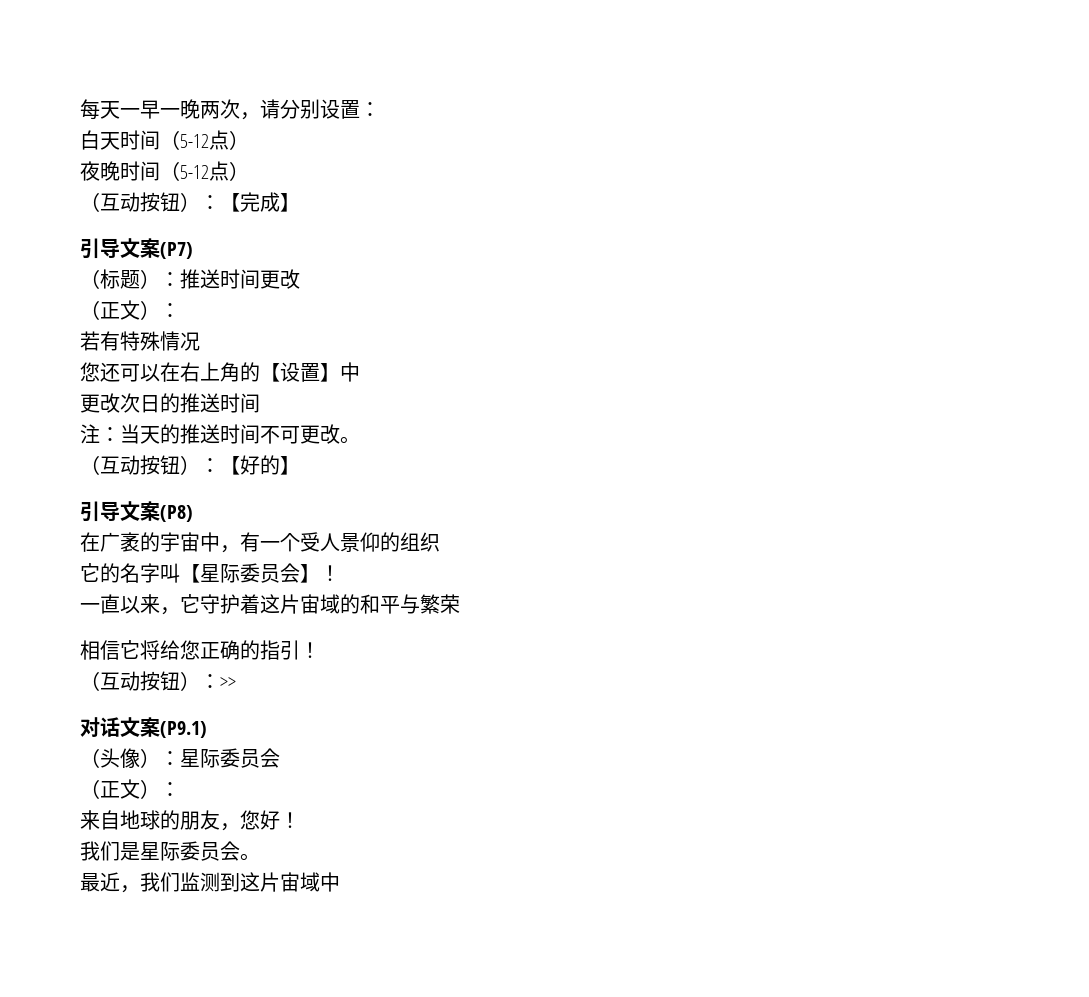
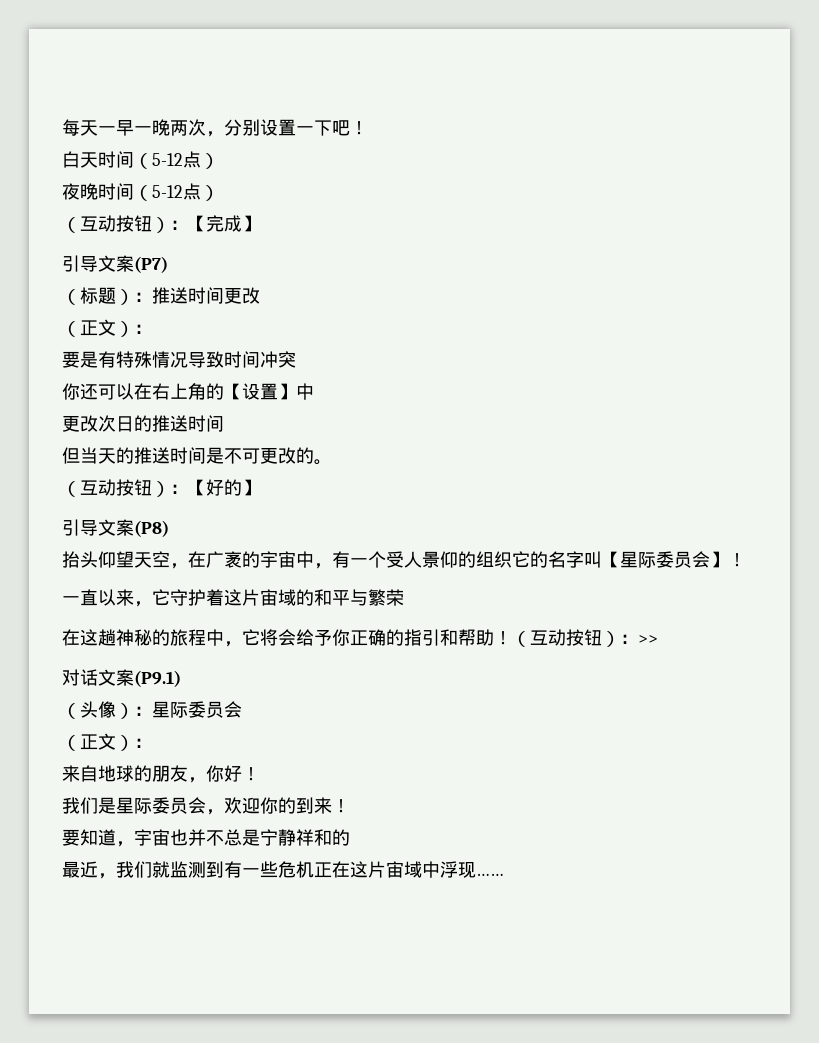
- 每天一早一晚两次，请分别设置：
+ 每天一早一晚两次，分别设置一下吧！
- 若有特殊情况
- 您还可以在右上角的【设置】中
+ 要是有特殊情况导致时间冲突
+ 你还可以在右上角的【设置】中
- 注：当天的推送时间不可更改。
+ 但当天的推送时间是不可更改的。
- 在广袤的宇宙中，有一个受人景仰的组织
- 它的名字叫【星际委员会】！
+ 抬头仰望天空，在广袤的宇宙中，有一个受人景仰的组织它的名字叫【星际委员会】！
- 相信它将给您正确的指引！
- （互动按钮）：>>
+ 在这趟神秘的旅程中，它将会给予你正确的指引和帮助！（互动按钮）：>>
- 来自地球的朋友，您好！
+ 来自地球的朋友，你好！
- 我们是星际委员会。
- 最近，我们监测到这片宙域中
+ 我们是星际委员会，欢迎你的到来！
+ 要知道，宇宙也并不总是宁静祥和的
+ 最近，我们就监测到有一些危机正在这片宙域中浮现……

